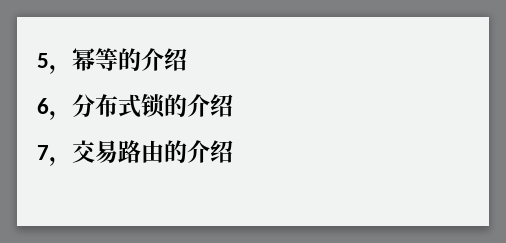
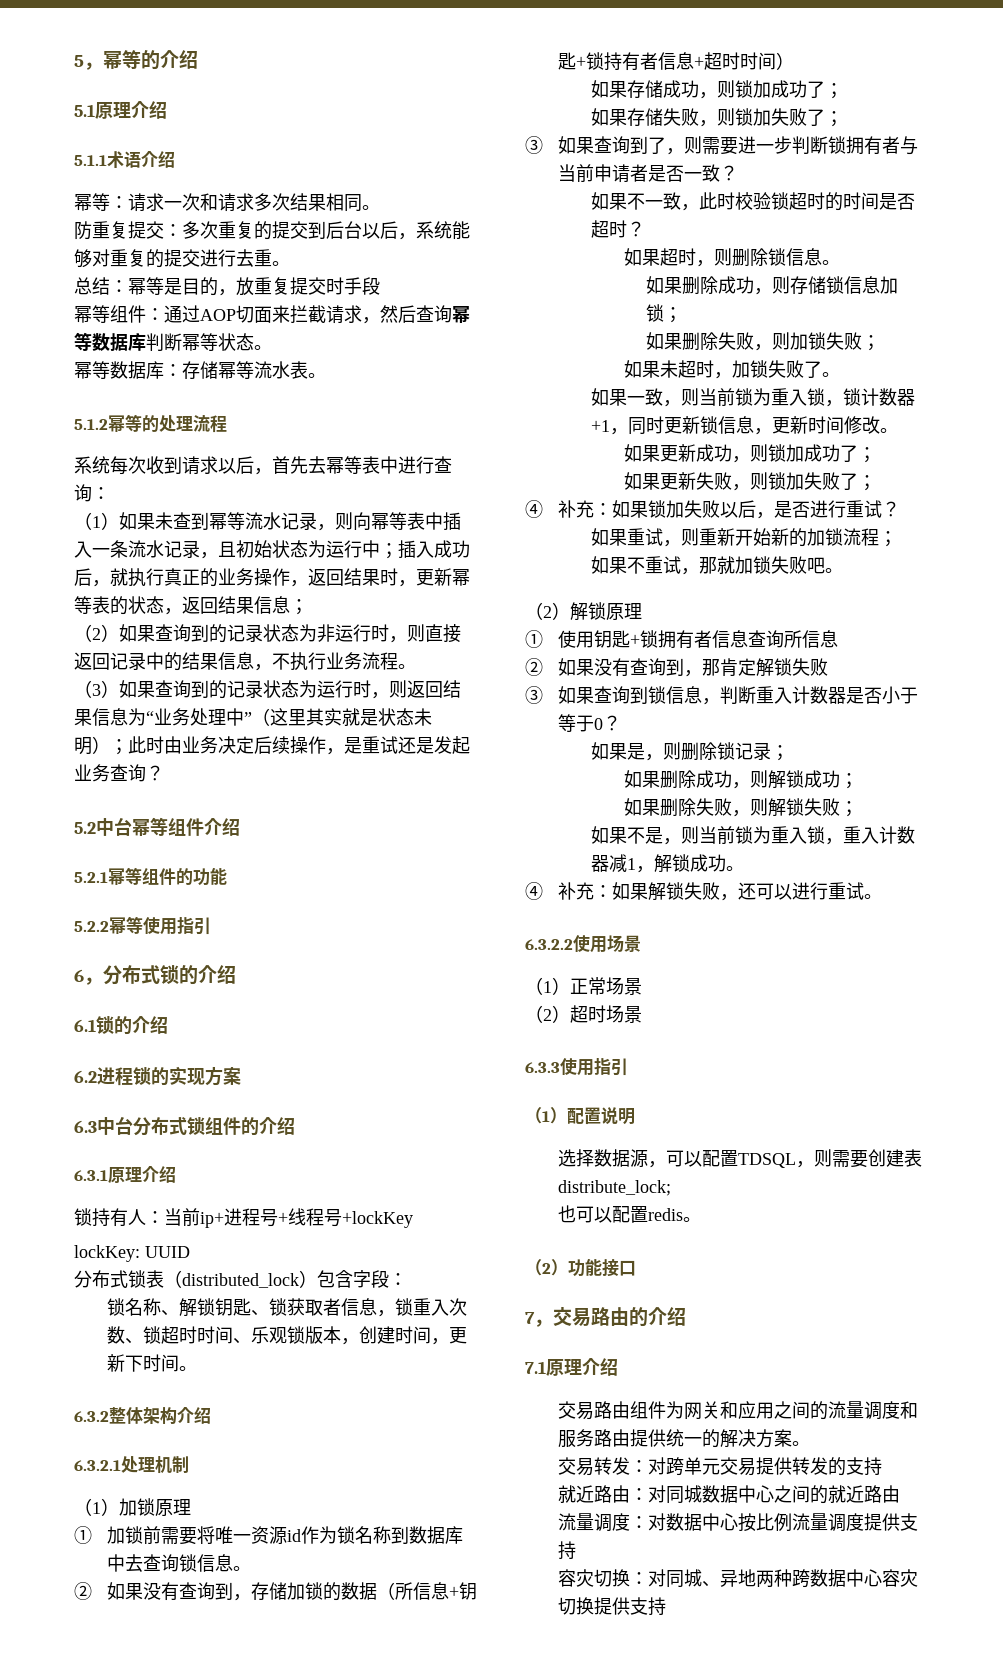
+ 5.1原理介绍
+ 5.1.1术语介绍
+ 幂等：请求一次和请求多次结果相同。
+ 防重复提交：多次重复的提交到后台以后，系统能够对重复的提交进行去重。
+ 总结：幂等是目的，放重复提交时手段
+ 幂等组件：通过AOP切面来拦截请求，然后查询幂等数据库判断幂等状态。
+ 幂等数据库：存储幂等流水表。
+ 5.1.2幂等的处理流程
+ 系统每次收到请求以后，首先去幂等表中进行查询：
+ （1）如果未查到幂等流水记录，则向幂等表中插入一条流水记录，且初始状态为运行中；插入成功后，就执行真正的业务操作，返回结果时，更新幂等表的状态，返回结果信息；
+ （2）如果查询到的记录状态为非运行时，则直接返回记录中的结果信息，不执行业务流程。
+ （3）如果查询到的记录状态为运行时，则返回结果信息为“业务处理中”（这里其实就是状态未明）；此时由业务决定后续操作，是重试还是发起业务查询？
+ 5.2中台幂等组件介绍
+ 5.2.1幂等组件的功能
+ 5.2.2幂等使用指引
+ 6.1锁的介绍
+ 6.2进程锁的实现方案
+ 6.3中台分布式锁组件的介绍
+ 6.3.1原理介绍
+ 锁持有人：当前ip+进程号+线程号+lockKey
+ lockKey: UUID
+ 分布式锁表（distributed_lock）包含字段：
+ 锁名称、解锁钥匙、锁获取者信息，锁重入次数、锁超时时间、乐观锁版本，创建时间，更新下时间。
+ 6.3.2整体架构介绍
+ 6.3.2.1处理机制
+ （1）加锁原理
+ ①加锁前需要将唯一资源id作为锁名称到数据库中去查询锁信息。
+ ②如果没有查询到，存储加锁的数据（所信息+钥匙+锁持有者信息+超时时间）
+ 如果存储成功，则锁加成功了；
+ 如果存储失败，则锁加失败了；
+ ③如果查询到了，则需要进一步判断锁拥有者与当前申请者是否一致？
+ 如果不一致，此时校验锁超时的时间是否超时？
+ 如果超时，则删除锁信息。
+ 如果删除成功，则存储锁信息加锁；
+ 如果删除失败，则加锁失败；
+ 如果未超时，加锁失败了。
+ 如果一致，则当前锁为重入锁，锁计数器+1，同时更新锁信息，更新时间修改。
+ 如果更新成功，则锁加成功了；
+ 如果更新失败，则锁加失败了；
+ ④补充：如果锁加失败以后，是否进行重试？
+ 如果重试，则重新开始新的加锁流程；
+ 如果不重试，那就加锁失败吧。
+ （2）解锁原理
+ ①使用钥匙+锁拥有者信息查询所信息
+ ②如果没有查询到，那肯定解锁失败
+ ③如果查询到锁信息，判断重入计数器是否小于等于0？
+ 如果是，则删除锁记录；
+ 如果删除成功，则解锁成功；
+ 如果删除失败，则解锁失败；
+ 如果不是，则当前锁为重入锁，重入计数器减1，解锁成功。
+ ④补充：如果解锁失败，还可以进行重试。
+ 6.3.2.2使用场景
+ （1）正常场景
+ （2）超时场景
+ 6.3.3使用指引
+ （1）配置说明
+ 选择数据源，可以配置TDSQL，则需要创建表distribute_lock;
+ 也可以配置redis。
+ （2）功能接口
+ 7.1原理介绍
+ 交易路由组件为网关和应用之间的流量调度和服务路由提供统一的解决方案。
+ 交易转发：对跨单元交易提供转发的支持
+ 就近路由：对同城数据中心之间的就近路由
+ 流量调度：对数据中心按比例流量调度提供支持
+ 容灾切换：对同城、异地两种跨数据中心容灾切换提供支持

